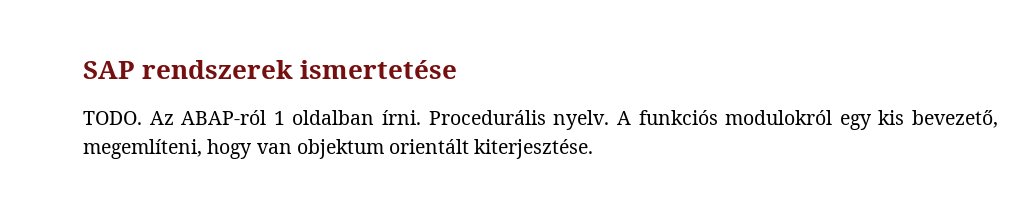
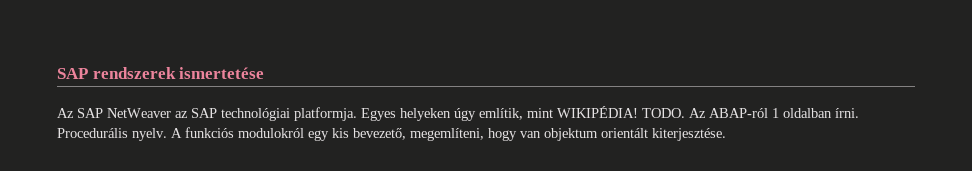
+ Az SAP NetWeaver az SAP technológiai platformja. Egyes helyeken úgy említik, mint WIKIPÉDIA!

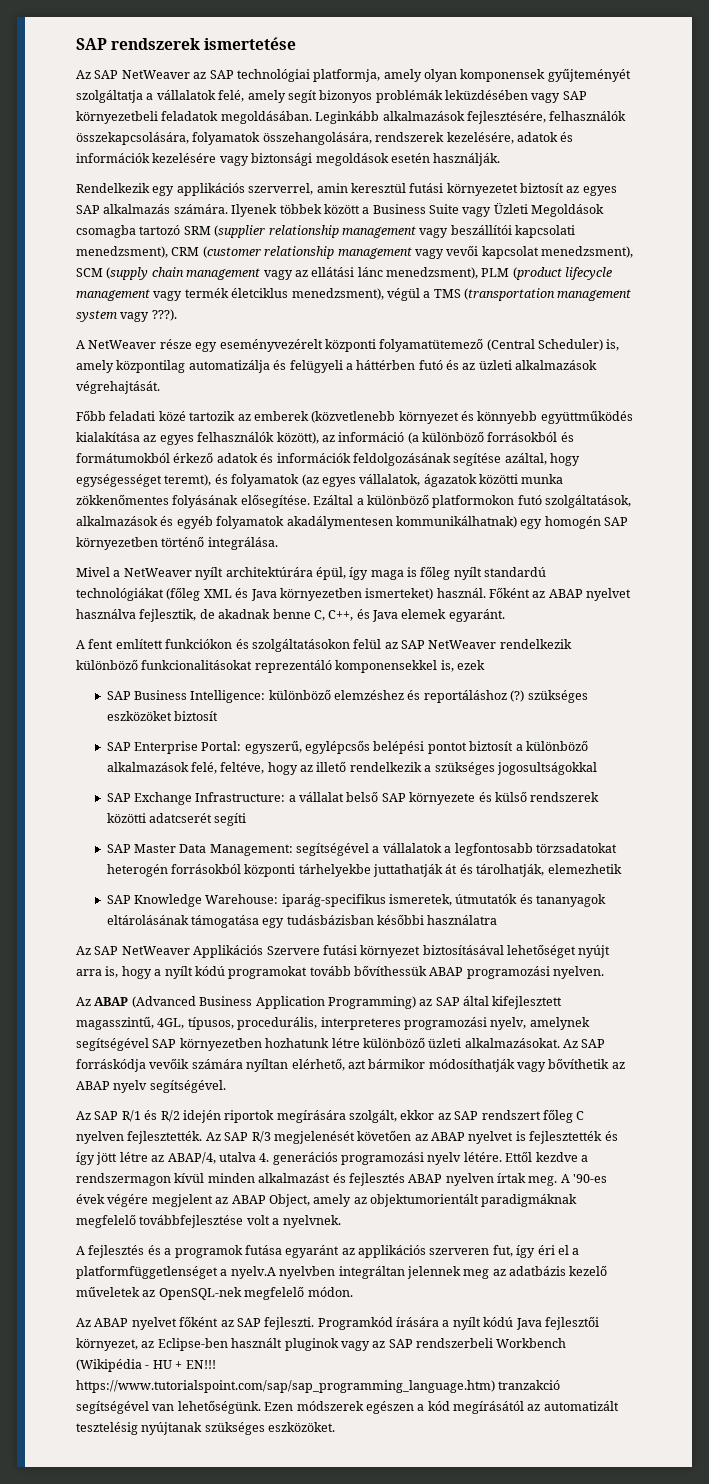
- Az SAP NetWeaver az SAP technológiai platformja. Egyes helyeken úgy említik, mint WIKIPÉDIA! TODO. Az ABAP-ról 1 oldalban írni. Procedurális nyelv. A funkciós modulokról egy kis bevezető, megemlíteni, hogy van objektum orientált kiterjesztése.
+ Az SAP NetWeaver az SAP technológiai platformja, amely olyan komponensek gyűjteményét szolgáltatja a vállalatok felé, amely segít bizonyos problémák leküzdésében vagy SAP környezetbeli feladatok megoldásában. Leginkább alkalmazások fejlesztésére, felhasználók összekapcsolására, folyamatok összehangolására, rendszerek kezelésére, adatok és információk kezelésére vagy biztonsági megoldások esetén használják.
+ Rendelkezik egy applikációs szerverrel, amin keresztül futási környezetet biztosít az egyes SAP alkalmazás számára. Ilyenek többek között a Business Suite vagy Üzleti Megoldások csomagba tartozó SRM (supplier relationship management vagy beszállítói kapcsolati menedzsment), CRM (customer relationship management vagy vevői kapcsolat menedzsment), SCM (supply chain management vagy az ellátási lánc menedzsment), PLM (product lifecycle management vagy termék életciklus menedzsment), végül a TMS (transportation management system vagy ???).
+ A NetWeaver része egy eseményvezérelt központi folyamatütemező (Central Scheduler) is, amely központilag automatizálja és felügyeli a háttérben futó és az üzleti alkalmazások végrehajtását.
+ Főbb feladati közé tartozik az emberek (közvetlenebb környezet és könnyebb együttműködés kialakítása az egyes felhasználók között), az információ (a különböző forrásokból és formátumokból érkező adatok és információk feldolgozásának segítése azáltal, hogy egységességet teremt), és folyamatok (az egyes vállalatok, ágazatok közötti munka zökkenőmentes folyásának elősegítése. Ezáltal a különböző platformokon futó szolgáltatások, alkalmazások és egyéb folyamatok akadálymentesen kommunikálhatnak) egy homogén SAP környezetben történő integrálása.
+ Mivel a NetWeaver nyílt architektúrára épül, így maga is főleg nyílt standardú technológiákat (főleg XML és Java környezetben ismerteket) használ. Főként az ABAP nyelvet használva fejlesztik, de akadnak benne C, C++, és Java elemek egyaránt.
+ A fent említett funkciókon és szolgáltatásokon felül az SAP NetWeaver rendelkezik különböző funkcionalitásokat reprezentáló komponensekkel is, ezek
+ SAP Business Intelligence: különböző elemzéshez és reportáláshoz (?) szükséges eszközöket biztosít
+ SAP Enterprise Portal: egyszerű, egylépcsős belépési pontot biztosít a különböző alkalmazások felé, feltéve, hogy az illető rendelkezik a szükséges jogosultságokkal
+ SAP Exchange Infrastructure: a vállalat belső SAP környezete és külső rendszerek közötti adatcserét segíti
+ SAP Master Data Management: segítségével a vállalatok a legfontosabb törzsadatokat heterogén forrásokból központi tárhelyekbe juttathatják át és tárolhatják, elemezhetik
+ SAP Knowledge Warehouse: iparág-specifikus ismeretek, útmutatók és tananyagok eltárolásának támogatása egy tudásbázisban későbbi használatra
+ Az SAP NetWeaver Applikációs Szervere futási környezet biztosításával lehetőséget nyújt arra is, hogy a nyílt kódú programokat tovább bővíthessük ABAP programozási nyelven.
+ Az ABAP (Advanced Business Application Programming) az SAP által kifejlesztett magasszintű, 4GL, típusos, procedurális, interpreteres programozási nyelv, amelynek segítségével SAP környezetben hozhatunk létre különböző üzleti alkalmazásokat. Az SAP forráskódja vevőik számára nyíltan elérhető, azt bármikor módosíthatják vagy bővíthetik az ABAP nyelv segítségével.
+ Az SAP R/1 és R/2 idején riportok megírására szolgált, ekkor az SAP rendszert főleg C nyelven fejlesztették. Az SAP R/3 megjelenését követően az ABAP nyelvet is fejlesztették és így jött létre az ABAP/4, utalva 4. generációs programozási nyelv létére. Ettől kezdve a rendszermagon kívül minden alkalmazást és fejlesztés ABAP nyelven írtak meg. A '90-es évek végére megjelent az ABAP Object, amely az objektumorientált paradigmáknak megfelelő továbbfejlesztése volt a nyelvnek.
+ A fejlesztés és a programok futása egyaránt az applikációs szerveren fut, így éri el a platformfüggetlenséget a nyelv.A nyelvben integráltan jelennek meg az adatbázis kezelő műveletek az OpenSQL-nek megfelelő módon.
+ Az ABAP nyelvet főként az SAP fejleszti. Programkód írására a nyílt kódú Java fejlesztői környezet, az Eclipse-ben használt pluginok vagy az SAP rendszerbeli Workbench (Wikipédia - HU + EN!!! https://www.tutorialspoint.com/sap/sap_programming_language.htm) tranzakció segítségével van lehetőségünk. Ezen módszerek egészen a kód megírásától az automatizált tesztelésig nyújtanak szükséges eszközöket.

